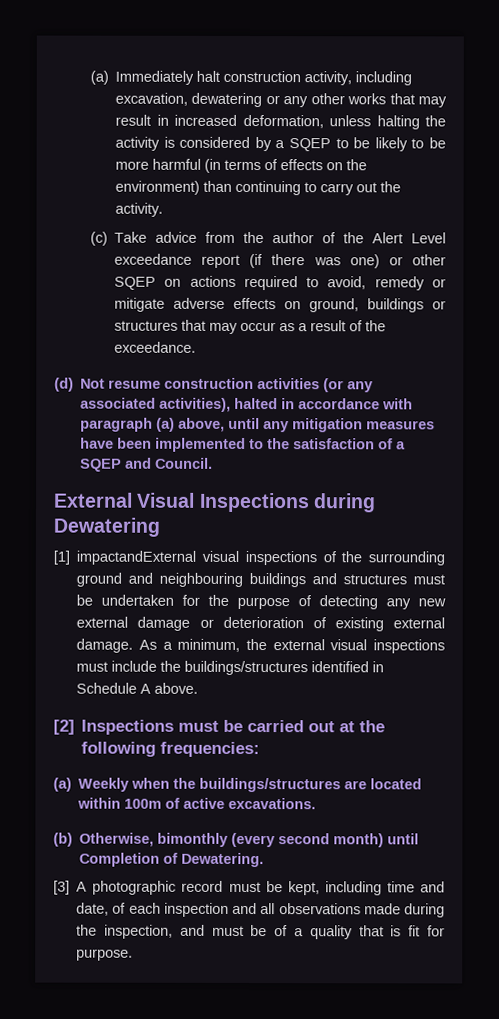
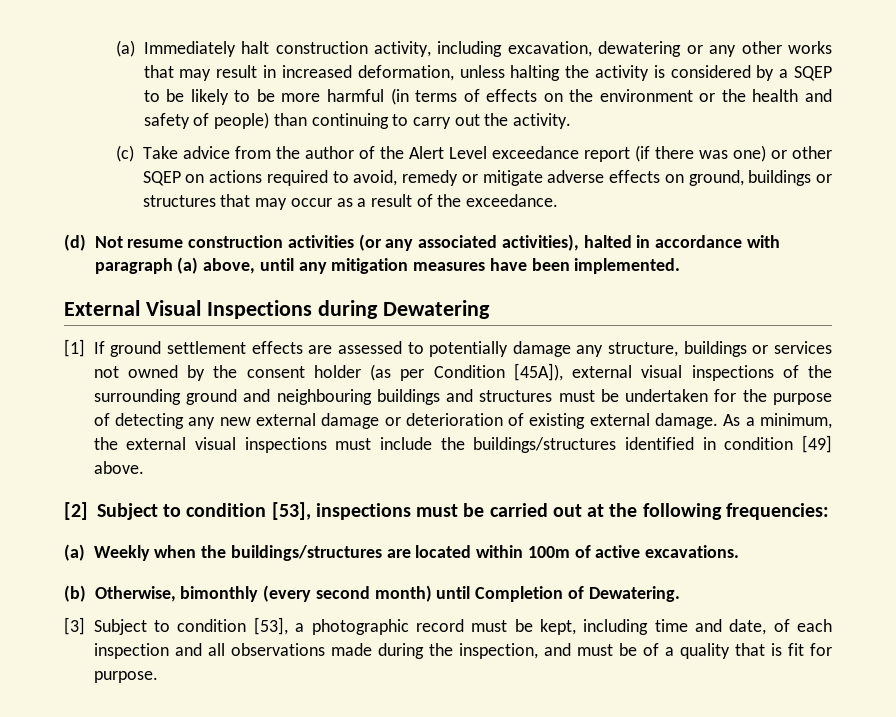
- (a) Immediately halt construction activity, including excavation, dewatering or any other works that may result in increased deformation, unless halting the activity is considered by a SQEP to be likely to be more harmful (in terms of effects on the environment) than continuing to carry out the activity.
+ (a) Immediately halt construction activity, including excavation, dewatering or any other works that may result in increased deformation, unless halting the activity is considered by a SQEP to be likely to be more harmful (in terms of effects on the environment or the health and safety of people) than continuing to carry out the activity.
- (d) Not resume construction activities (or any associated activities), halted in accordance with paragraph (a) above, until any mitigation measures have been implemented to the satisfaction of a SQEP and Council.
+ (d) Not resume construction activities (or any associated activities), halted in accordance with paragraph (a) above, until any mitigation measures have been implemented.
- [1] impactandExternal visual inspections of the surrounding ground and neighbouring buildings and structures must be undertaken for the purpose of detecting any new external damage or deterioration of existing external damage.
+ [1] If ground settlement effects are assessed to potentially damage any structure, buildings or services not owned by the consent holder (as per Condition [45A]), external visual inspections of the surrounding ground and neighbouring buildings and structures must be undertaken for the purpose of detecting any new external damage or deterioration of existing external damage.
- As a minimum, the external visual inspections must include the buildings/structures identified in Schedule A above.
+ As a minimum, the external visual inspections must include the buildings/structures identified in condition [49] above.
- [2] Inspections must be carried out at the following frequencies:
+ [2] Subject to condition [53], inspections must be carried out at the following frequencies:
- [3] A photographic record must be kept, including time and date, of each inspection and all observations made during the inspection, and must be of a quality that is fit for purpose.
+ [3] Subject to condition [53], a photographic record must be kept, including time and date, of each inspection and all observations made during the inspection, and must be of a quality that is fit for purpose.

